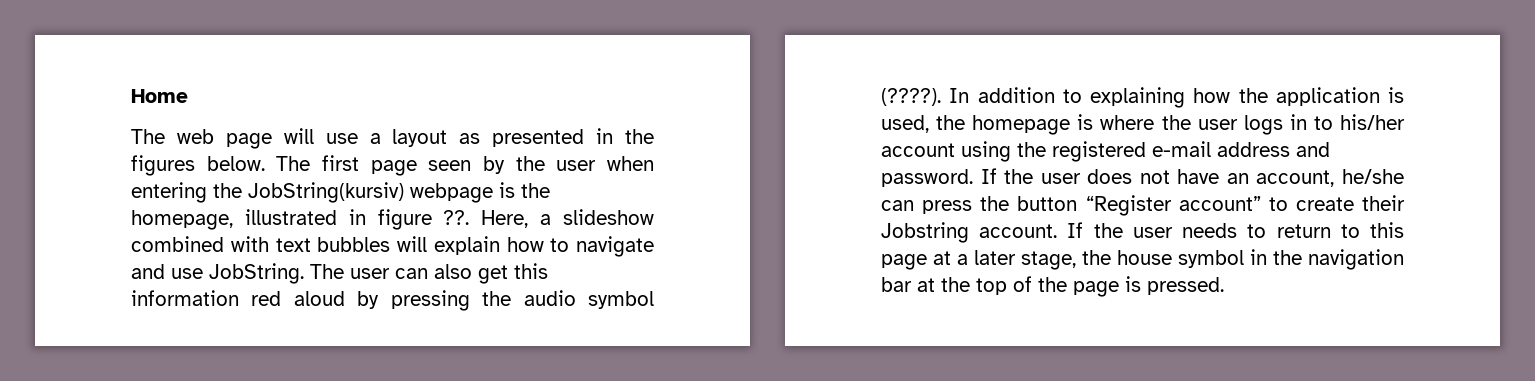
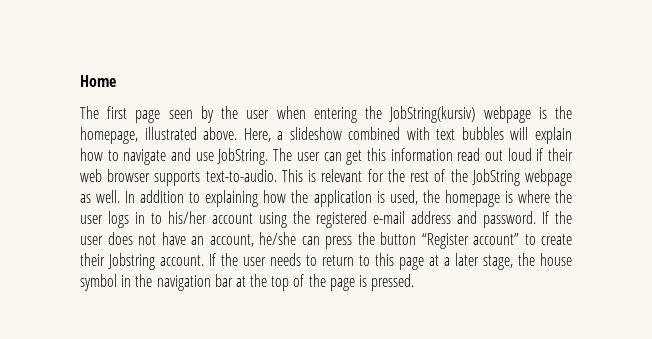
- The web page will use a layout as presented in the figures below. The first page seen by the user when entering the JobString(kursiv) webpage is the homepage, illustrated in figure ??.
+ The first page seen by the user when entering the JobString(kursiv) webpage is the homepage, illustrated above.
- The user can also get this information red aloud by pressing the audio symbol (????).
+ The user can get this information read out loud if their web browser supports text-to-audio. This is relevant for the rest of the JobString webpage as well.

